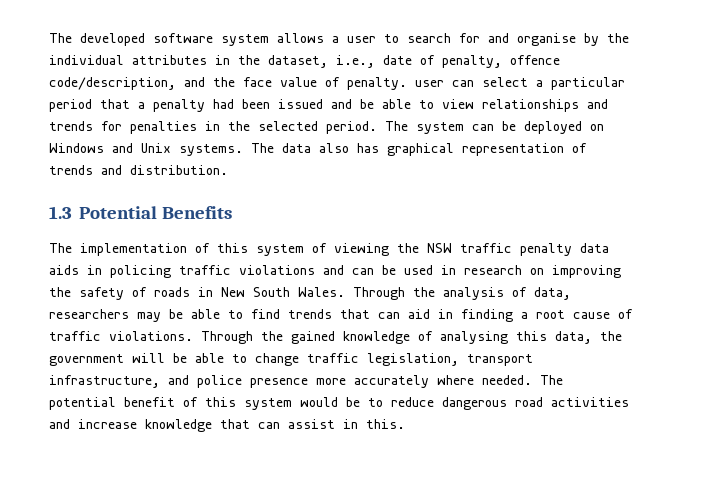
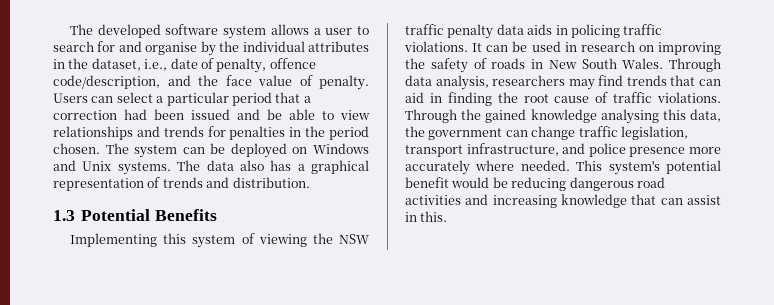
- The developed software system allows a user to search for and organise by the individual attributes in the dataset, i.e., date of penalty, offence code/description, and the face value of penalty. user can select a particular period that a penalty had been issued and be able to view relationships and trends for penalties in the selected period.
+ The developed software system allows a user to search for and organise by the individual attributes in the dataset, i.e., date of penalty, offence code/description, and the face value of penalty. Users can select a particular period that a correction had been issued and be able to view relationships and trends for penalties in the period chosen.
- The data also has graphical representation of trends and distribution.
+ The data also has a graphical representation of trends and distribution.
- The implementation of this system of viewing the NSW traffic penalty data aids in policing traffic violations and can be used in research on improving the safety of roads in New South Wales.
+ Implementing this system of viewing the NSW traffic penalty data aids in policing traffic violations. It can be used in research on improving the safety of roads in New South Wales.
- Through the analysis of data, researchers may be able to find trends that can aid in finding a root cause of traffic violations.
+ Through data analysis, researchers may find trends that can aid in finding the root cause of traffic violations.
- Through the gained knowledge of analysing this data, the government will be able to change traffic legislation, transport infrastructure, and police presence more accurately where needed.
+ Through the gained knowledge analysing this data, the government can change traffic legislation, transport infrastructure, and police presence more accurately where needed.
- The potential benefit of this system would be to reduce dangerous road activities and increase knowledge that can assist in this.
+ This system's potential benefit would be reducing dangerous road activities and increasing knowledge that can assist in this.

